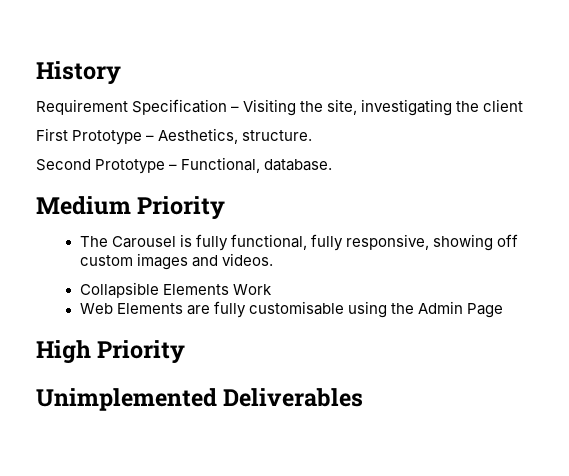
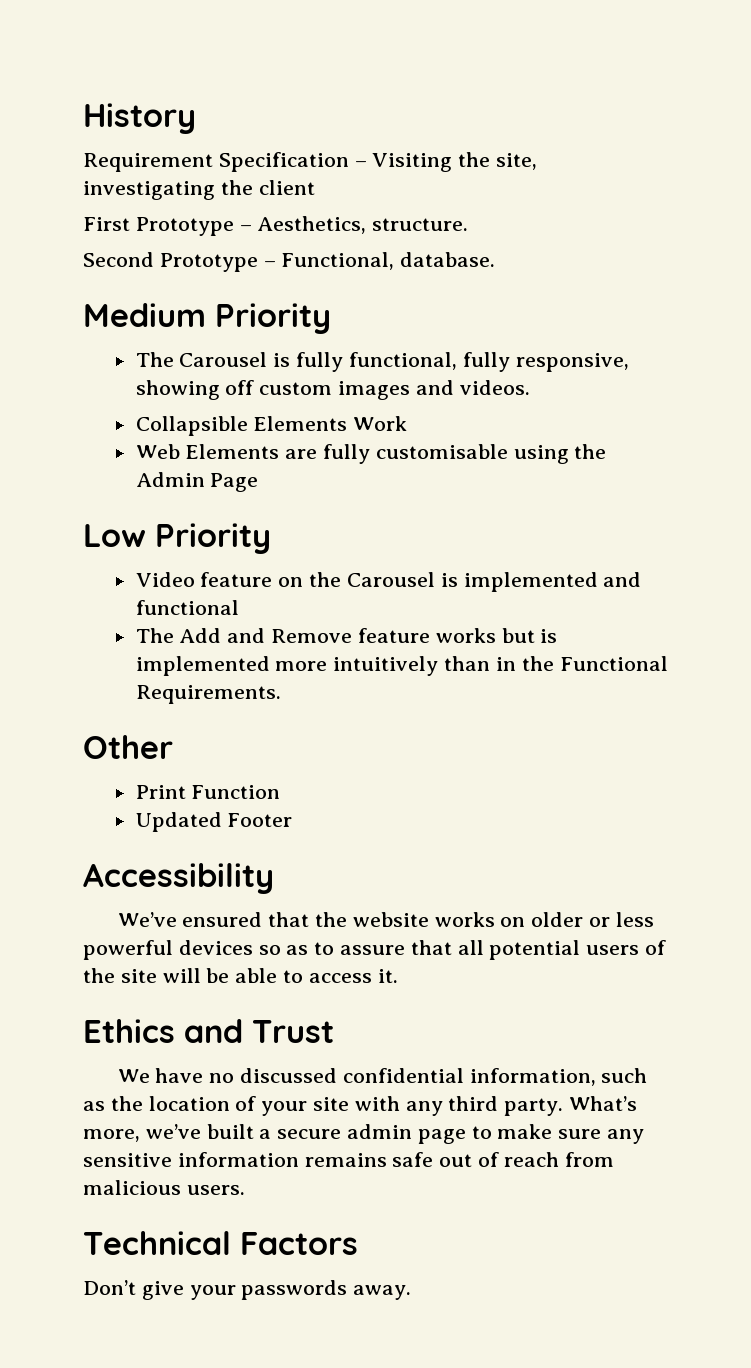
- High Priority
- Unimplemented Deliverables
+ Low Priority
+ Video feature on the Carousel is implemented and functional
+ The Add and Remove feature works but is implemented more intuitively than in the Functional Requirements.
+ Other
+ Print Function
+ Updated Footer
+ Accessibility
+ We’ve ensured that the website works on older or less powerful devices so as to assure that all potential users of the site will be able to access it.
+ Ethics and Trust
+ We have no discussed confidential information, such as the location of your site with any third party. What’s more, we’ve built a secure admin page to make sure any sensitive information remains safe out of reach from malicious users.
+ Technical Factors
+ Don’t give your passwords away.

